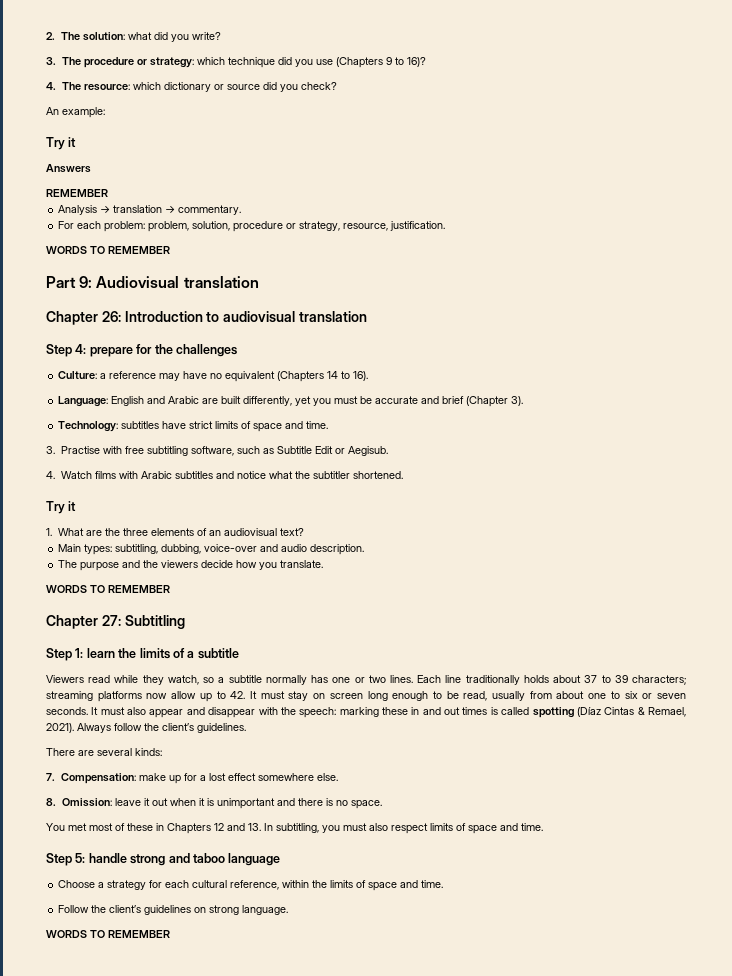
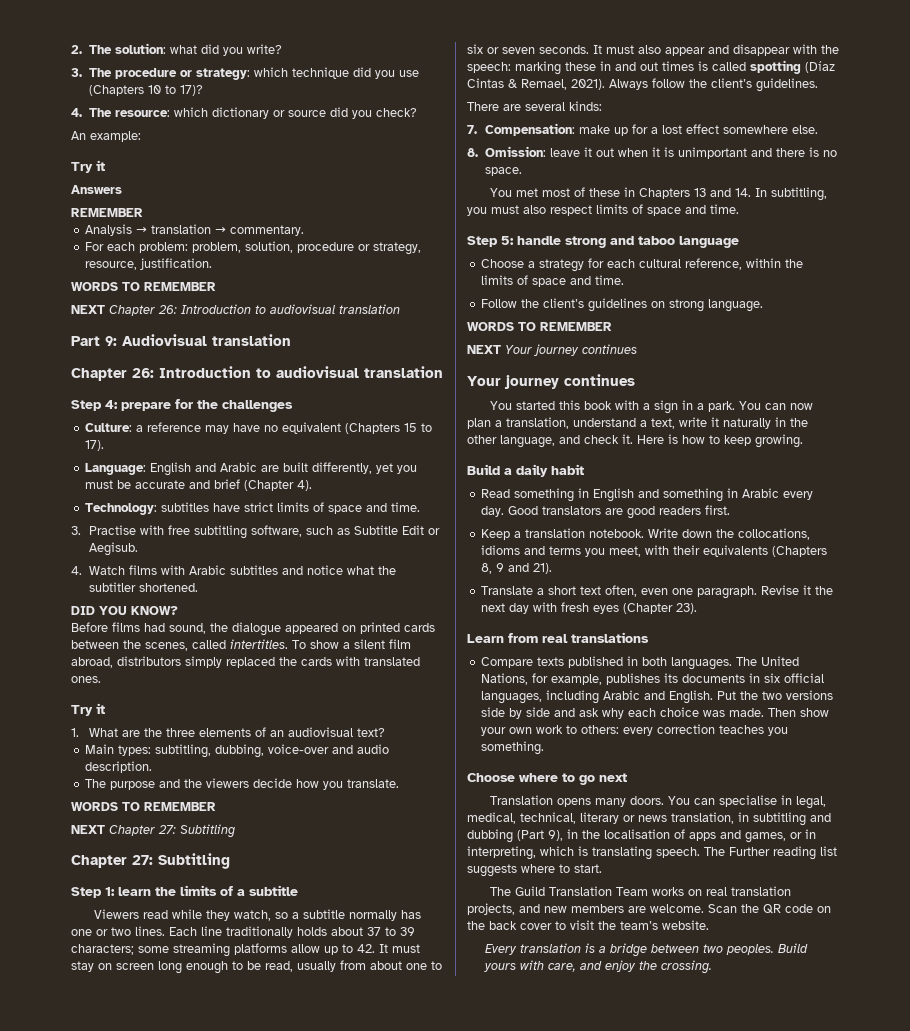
- 3. The procedure or strategy: which technique did you use (Chapters 9 to 16)?
+ 3. The procedure or strategy: which technique did you use (Chapters 10 to 17)?
+ NEXT Chapter 26: Introduction to audiovisual translation
- Culture: a reference may have no equivalent (Chapters 14 to 16).
+ Culture: a reference may have no equivalent (Chapters 15 to 17).
- Language: English and Arabic are built differently, yet you must be accurate and brief (Chapter 3).
+ Language: English and Arabic are built differently, yet you must be accurate and brief (Chapter 4).
+ DID YOU KNOW?
+ Before films had sound, the dialogue appeared on printed cards between the scenes, called intertitles. To show a silent film abroad, distributors simply replaced the cards with translated ones.
+ NEXT Chapter 27: Subtitling
- Each line traditionally holds about 37 to 39 characters; streaming platforms now allow up to 42. It must stay on screen long enough to be read, usually from about one to six or seven seconds.
+ Each line traditionally holds about 37 to 39 characters; some streaming platforms allow up to 42. It must stay on screen long enough to be read, usually from about one to six or seven seconds.
- You met most of these in Chapters 12 and 13. In subtitling, you must also respect limits of space and time.
+ You met most of these in Chapters 13 and 14. In subtitling, you must also respect limits of space and time.
+ NEXT Your journey continues
+ Your journey continues
+ You started this book with a sign in a park. You can now plan a translation, understand a text, write it naturally in the other language, and check it. Here is how to keep growing.
+ Build a daily habit
+ Read something in English and something in Arabic every day. Good translators are good readers first.
+ Keep a translation notebook. Write down the collocations, idioms and terms you meet, with their equivalents (Chapters 8, 9 and 21).
+ Translate a short text often, even one paragraph. Revise it the next day with fresh eyes (Chapter 23).
+ Learn from real translations
+ Compare texts published in both languages. The United Nations, for example, publishes its documents in six official languages, including Arabic and English. Put the two versions side by side and ask why each choice was made. Then show your own work to others: every correction teaches you something.
+ Choose where to go next
+ Translation opens many doors. You can specialise in legal, medical, technical, literary or news translation, in subtitling and dubbing (Part 9), in the localisation of apps and games, or in interpreting, which is translating speech. The Further reading list suggests where to start.
+ The Guild Translation Team works on real translation projects, and new members are welcome. Scan the QR code on the back cover to visit the team’s website.
+ Every translation is a bridge between two peoples. Build yours with care, and enjoy the crossing.

